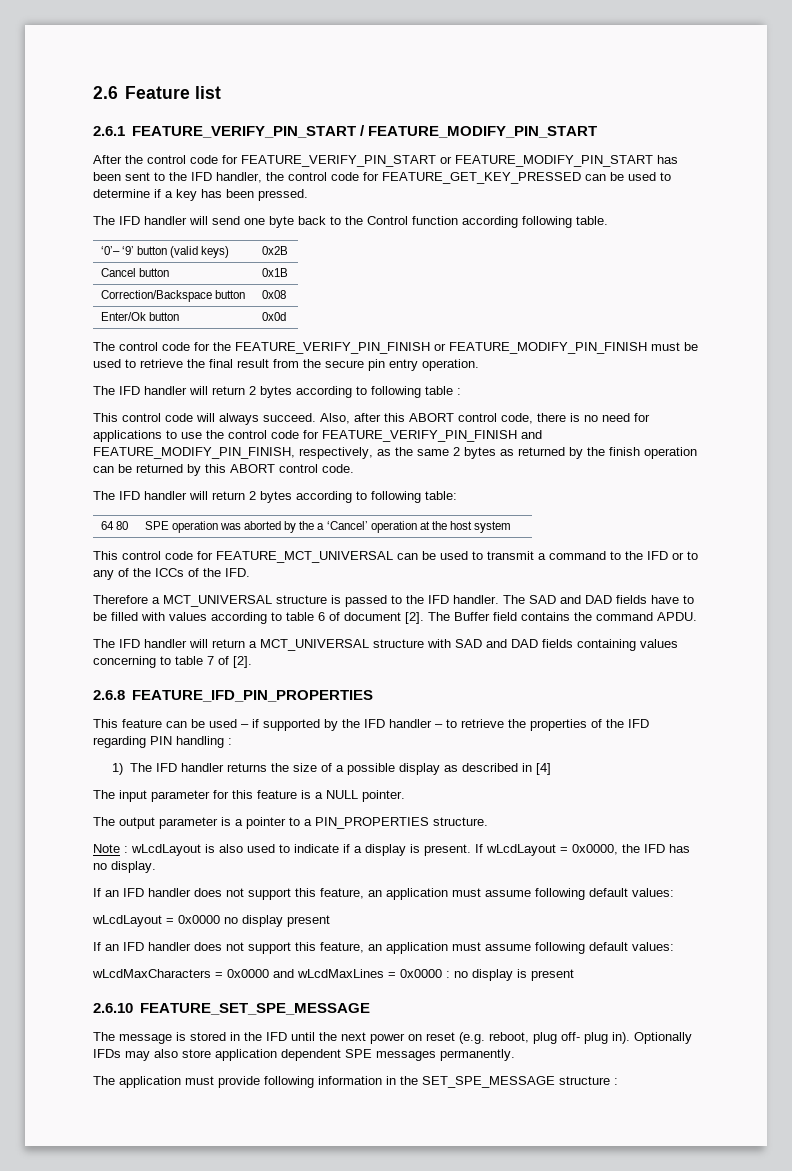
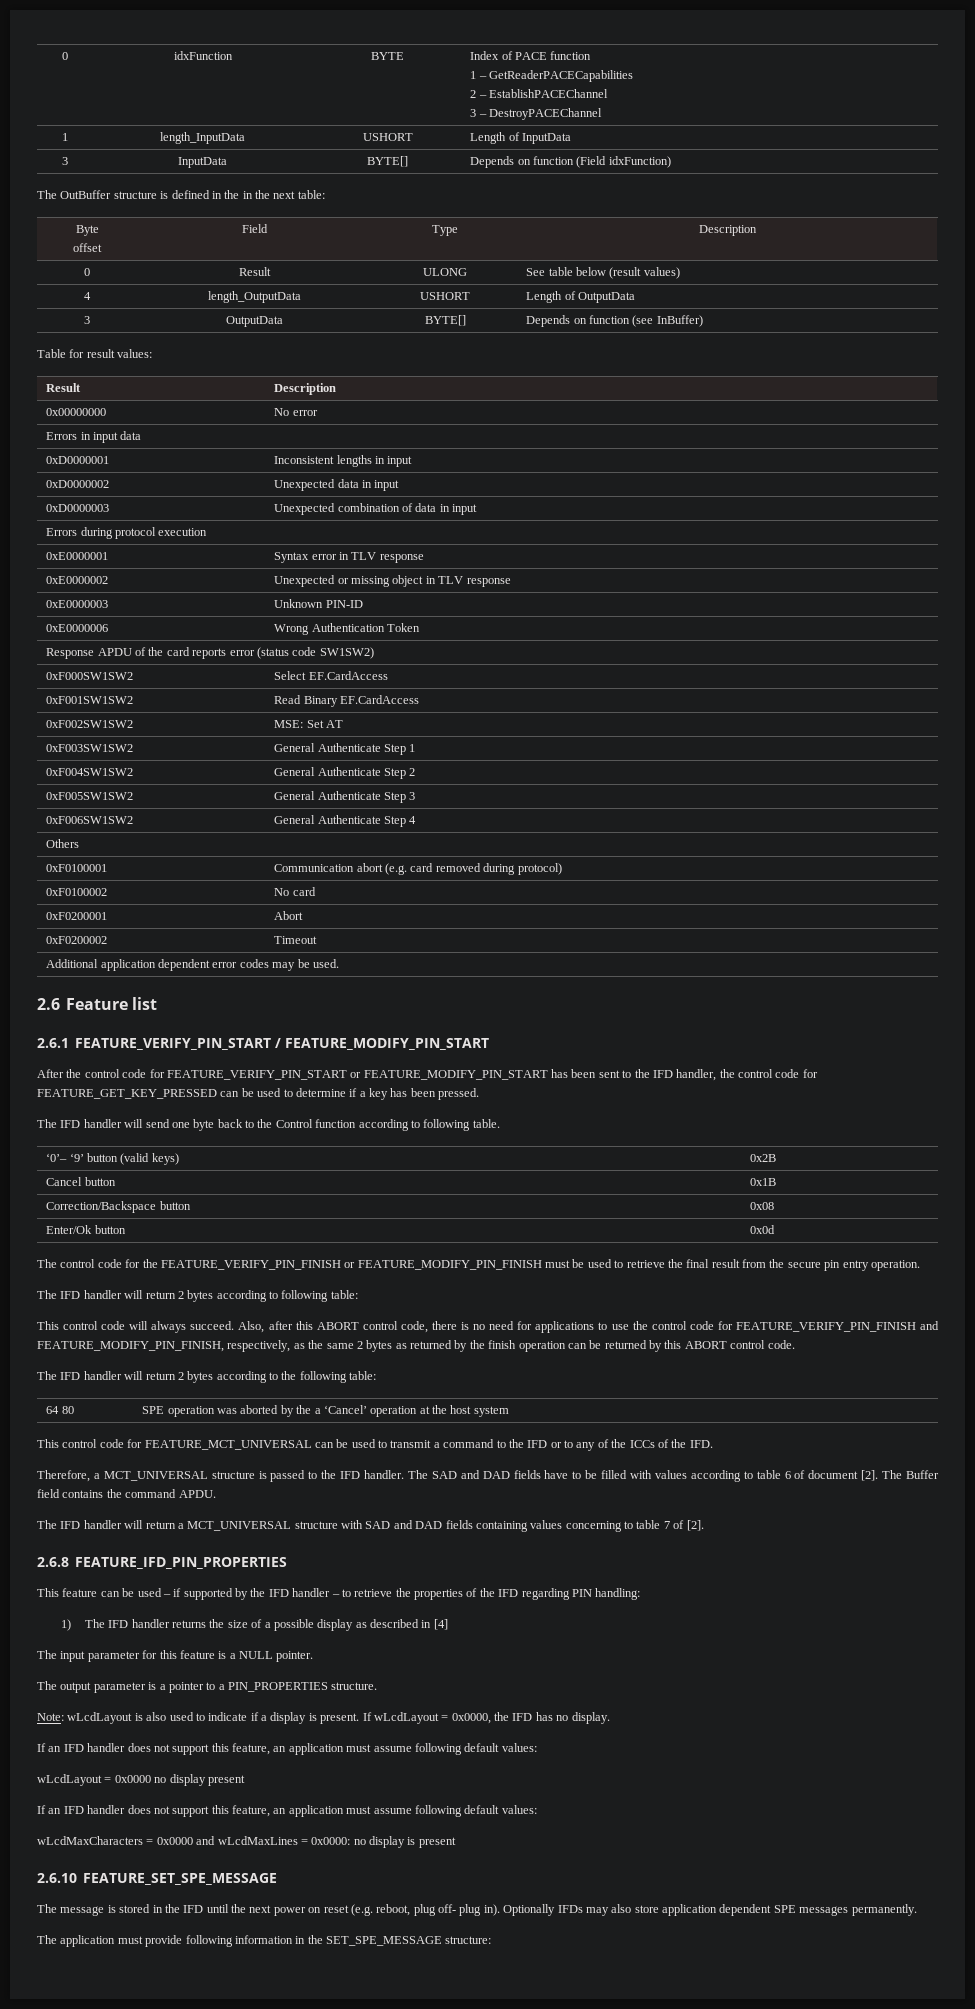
+ 0 | idxFunction | BYTE | Index of PACE function
+ 1 – GetReaderPACECapabilities
+ 2 – EstablishPACEChannel
+ 3 – DestroyPACEChannel
+ 1 | length_InputData | USHORT | Length of InputData
+ 3 | InputData | BYTE[] | Depends on function (Field idxFunction)
+ The OutBuffer structure is defined in the in the next table:
+ Byte
+ offset | Field | Type | Description
+ 0 | Result | ULONG | See table below (result values)
+ 4 | length_OutputData | USHORT | Length of OutputData
+ 3 | OutputData | BYTE[] | Depends on function (see InBuffer)
+ Table for result values:
+ Result | Description
+ 0x00000000 | No error
+ Errors in input data
+ 0xD0000001 | Inconsistent lengths in input
+ 0xD0000002 | Unexpected data in input
+ 0xD0000003 | Unexpected combination of data in input
+ Errors during protocol execution
+ 0xE0000001 | Syntax error in TLV response
+ 0xE0000002 | Unexpected or missing object in TLV response
+ 0xE0000003 | Unknown PIN-ID
+ 0xE0000006 | Wrong Authentication Token
+ Response APDU of the card reports error (status code SW1SW2)
+ 0xF000SW1SW2 | Select EF.CardAccess
+ 0xF001SW1SW2 | Read Binary EF.CardAccess
+ 0xF002SW1SW2 | MSE: Set AT
+ 0xF003SW1SW2 | General Authenticate Step 1
+ 0xF004SW1SW2 | General Authenticate Step 2
+ 0xF005SW1SW2 | General Authenticate Step 3
+ 0xF006SW1SW2 | General Authenticate Step 4
+ Others
+ 0xF0100001 | Communication abort (e.g. card removed during protocol)
+ 0xF0100002 | No card
+ 0xF0200001 | Abort
+ 0xF0200002 | Timeout
+ Additional application dependent error codes may be used.
- The IFD handler will send one byte back to the Control function according following table.
+ The IFD handler will send one byte back to the Control function according to following table.
- The IFD handler will return 2 bytes according to following table :
+ The IFD handler will return 2 bytes according to following table:
- The IFD handler will return 2 bytes according to following table:
+ The IFD handler will return 2 bytes according to the following table:
- Therefore a MCT_UNIVERSAL structure is passed to the IFD handler.
+ Therefore, a MCT_UNIVERSAL structure is passed to the IFD handler.
- This feature can be used – if supported by the IFD handler – to retrieve the properties of the IFD regarding PIN handling :
+ This feature can be used – if supported by the IFD handler – to retrieve the properties of the IFD regarding PIN handling:
- Note : wLcdLayout is also used to indicate if a display is present.
+ Note: wLcdLayout is also used to indicate if a display is present.
- wLcdMaxCharacters = 0x0000 and wLcdMaxLines = 0x0000 : no display is present
+ wLcdMaxCharacters = 0x0000 and wLcdMaxLines = 0x0000: no display is present
- The application must provide following information in the SET_SPE_MESSAGE structure :
+ The application must provide following information in the SET_SPE_MESSAGE structure:

